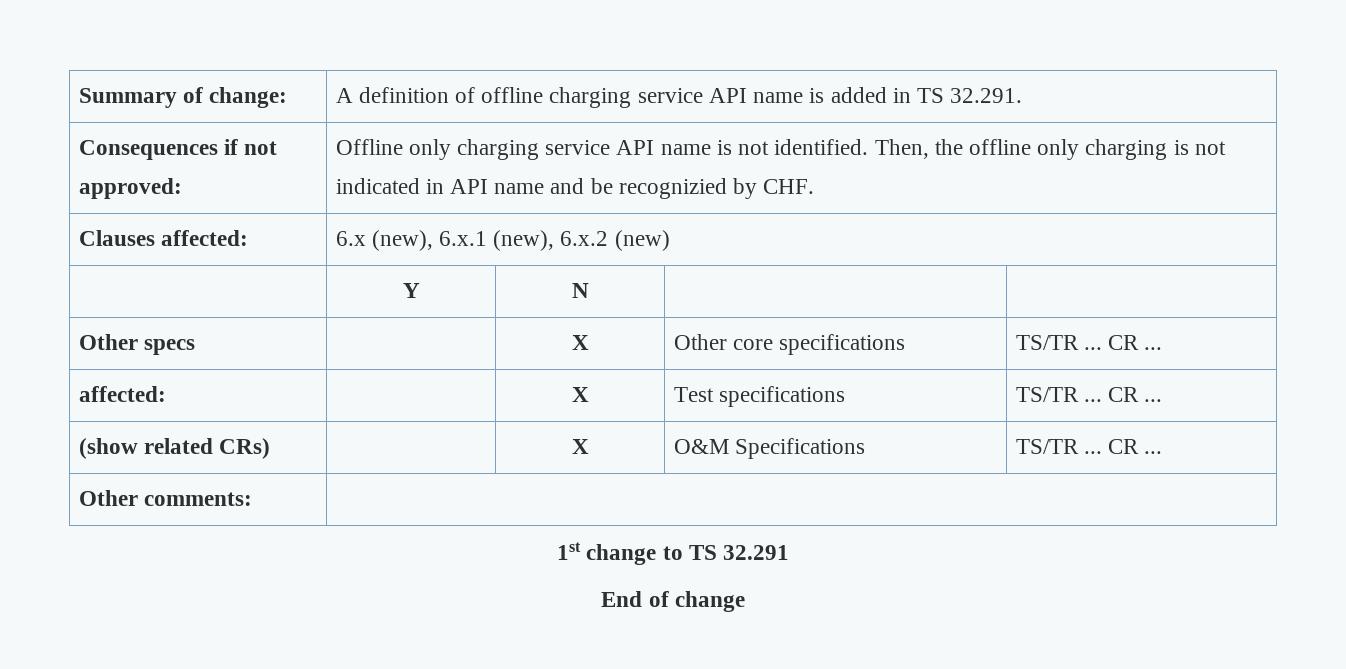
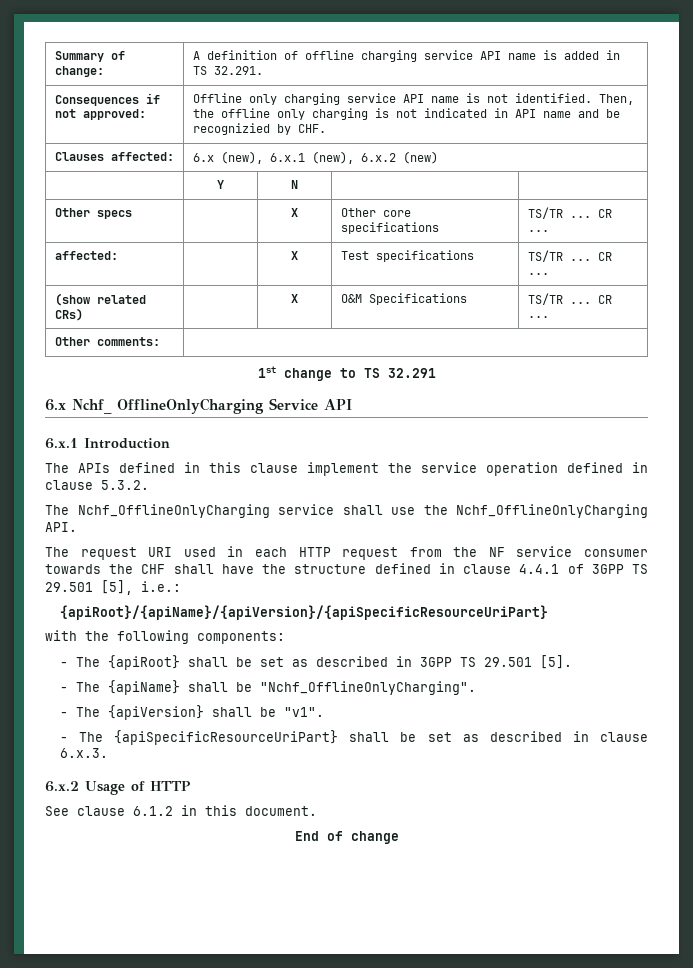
+ 6.x Nchf_ OfflineOnlyCharging Service API
+ 6.x.1 Introduction
+ The APIs defined in this clause implement the service operation defined in clause 5.3.2.
+ The Nchf_OfflineOnlyCharging service shall use the Nchf_OfflineOnlyCharging API.
+ The request URI used in each HTTP request from the NF service consumer towards the CHF shall have the structure defined in clause 4.4.1 of 3GPP TS 29.501 [5], i.e.:
+ {apiRoot}/{apiName}/{apiVersion}/{apiSpecificResourceUriPart}
+ with the following components:
+ - The {apiRoot} shall be set as described in 3GPP TS 29.501 [5].
+ - The {apiName} shall be "Nchf_OfflineOnlyCharging".
+ - The {apiVersion} shall be "v1".
+ - The {apiSpecificResourceUriPart} shall be set as described in clause 6.x.3.
+ 6.x.2 Usage of HTTP
+ See clause 6.1.2 in this document.

